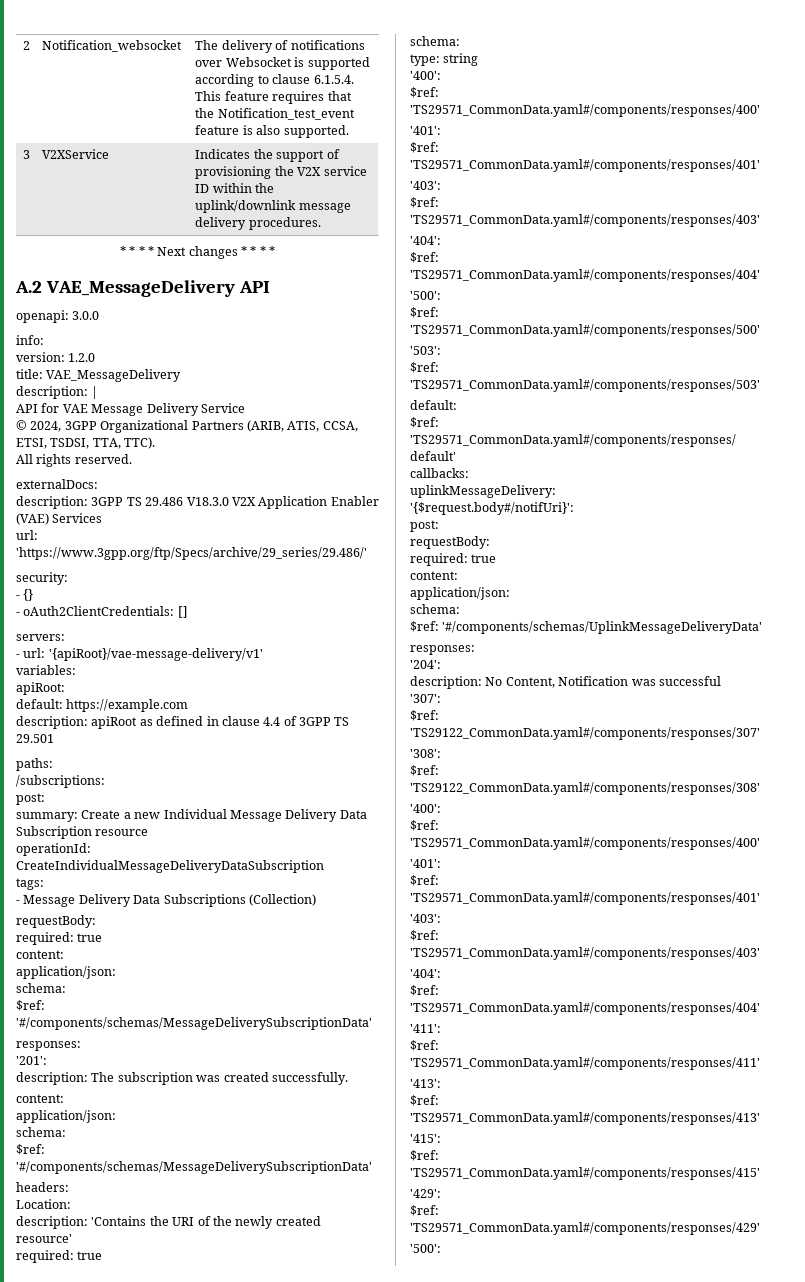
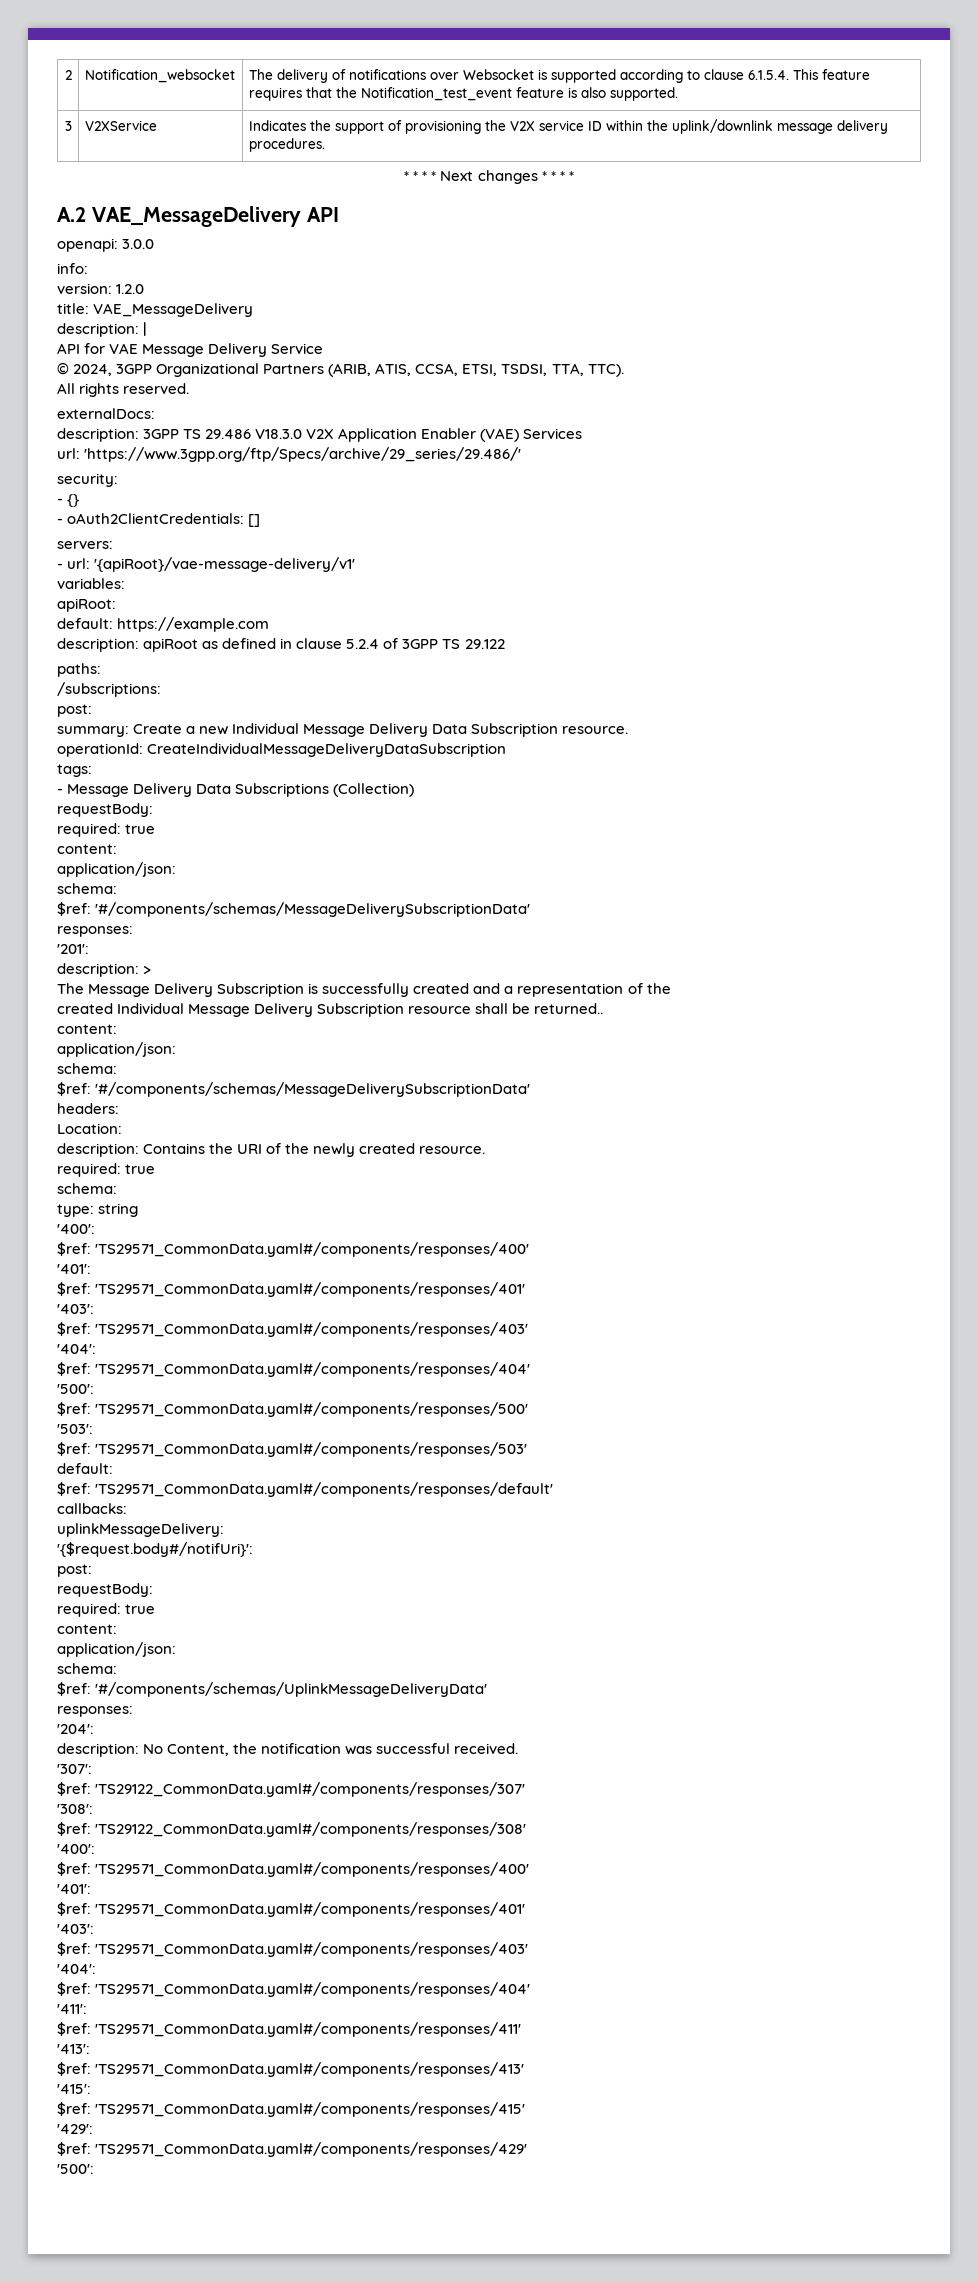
- description: apiRoot as defined in clause 4.4 of 3GPP TS 29.501
+ description: apiRoot as defined in clause 5.2.4 of 3GPP TS 29.122
- summary: Create a new Individual Message Delivery Data Subscription resource
+ summary: Create a new Individual Message Delivery Data Subscription resource.
- description: The subscription was created successfully.
+ description: >
+ The Message Delivery Subscription is successfully created and a representation of the
+ created Individual Message Delivery Subscription resource shall be returned..
- description: 'Contains the URI of the newly created resource'
+ description: Contains the URI of the newly created resource.
- description: No Content, Notification was successful
+ description: No Content, the notification was successful received.

